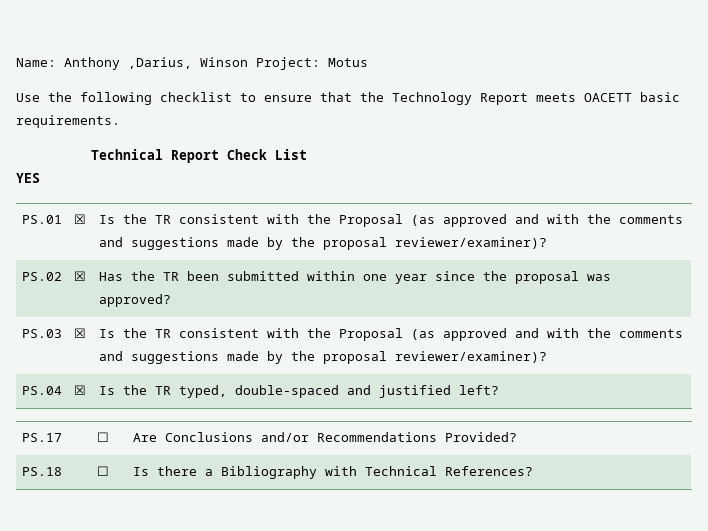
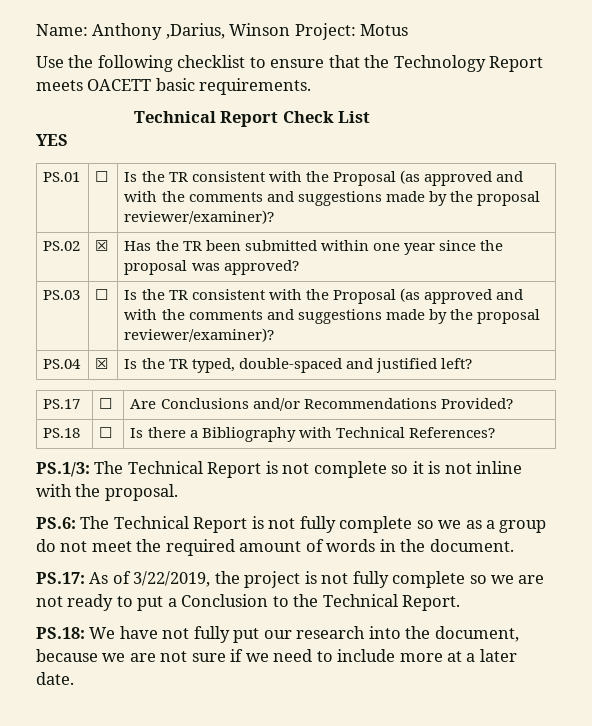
- PS.01 | ☒ | Is the TR consistent with the Proposal (as approved and with the comments and suggestions made by the proposal reviewer/examiner)?
+ PS.01 | ☐ | Is the TR consistent with the Proposal (as approved and with the comments and suggestions made by the proposal reviewer/examiner)?
- PS.03 | ☒ | Is the TR consistent with the Proposal (as approved and with the comments and suggestions made by the proposal reviewer/examiner)?
+ PS.03 | ☐ | Is the TR consistent with the Proposal (as approved and with the comments and suggestions made by the proposal reviewer/examiner)?
+ PS.1/3: The Technical Report is not complete so it is not inline with the proposal.
+ PS.6: The Technical Report is not fully complete so we as a group do not meet the required amount of words in the document.
+ PS.17: As of 3/22/2019, the project is not fully complete so we are not ready to put a Conclusion to the Technical Report.
+ PS.18: We have not fully put our research into the document, because we are not sure if we need to include more at a later date.

